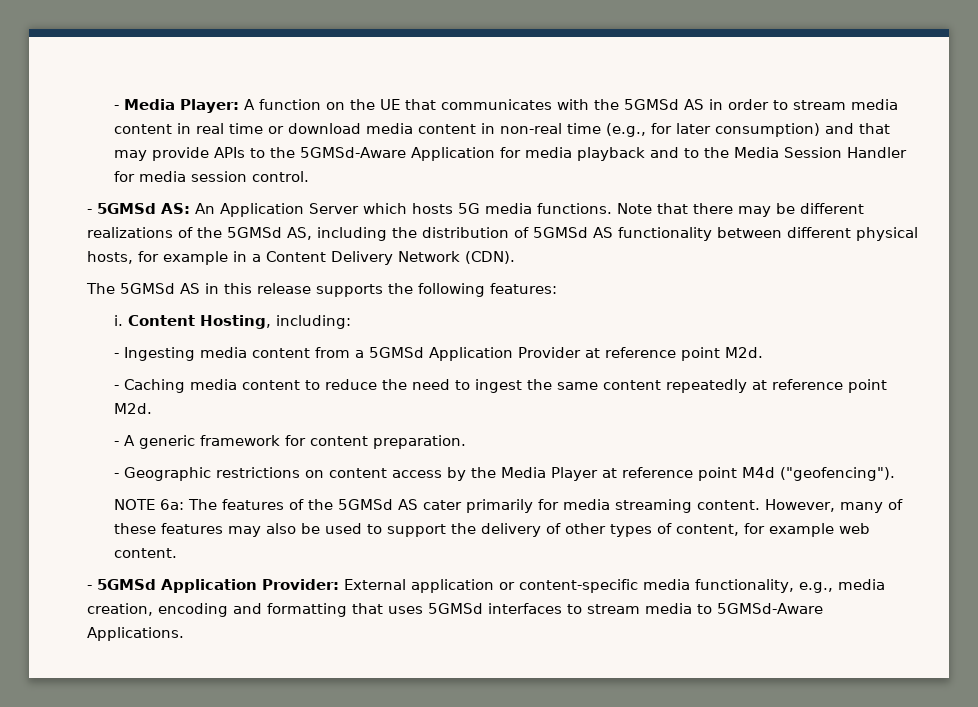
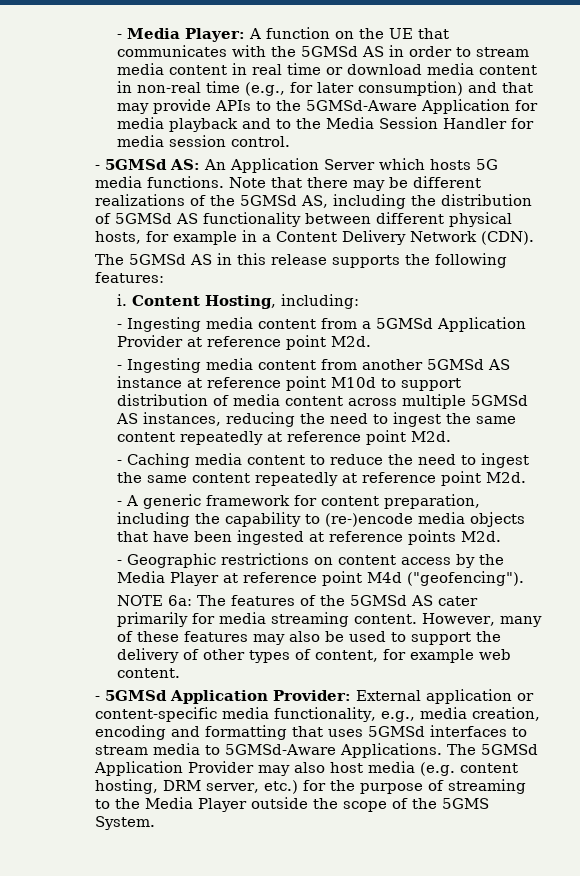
+ - Ingesting media content from another 5GMSd AS instance at reference point M10d to support distribution of media content across multiple 5GMSd AS instances, reducing the need to ingest the same content repeatedly at reference point M2d.
- - A generic framework for content preparation.
+ - A generic framework for content preparation, including the capability to (re-)encode media objects that have been ingested at reference points M2d.
+ The 5GMSd Application Provider may also host media (e.g. content hosting, DRM server, etc.) for the purpose of streaming to the Media Player outside the scope of the 5GMS System.

